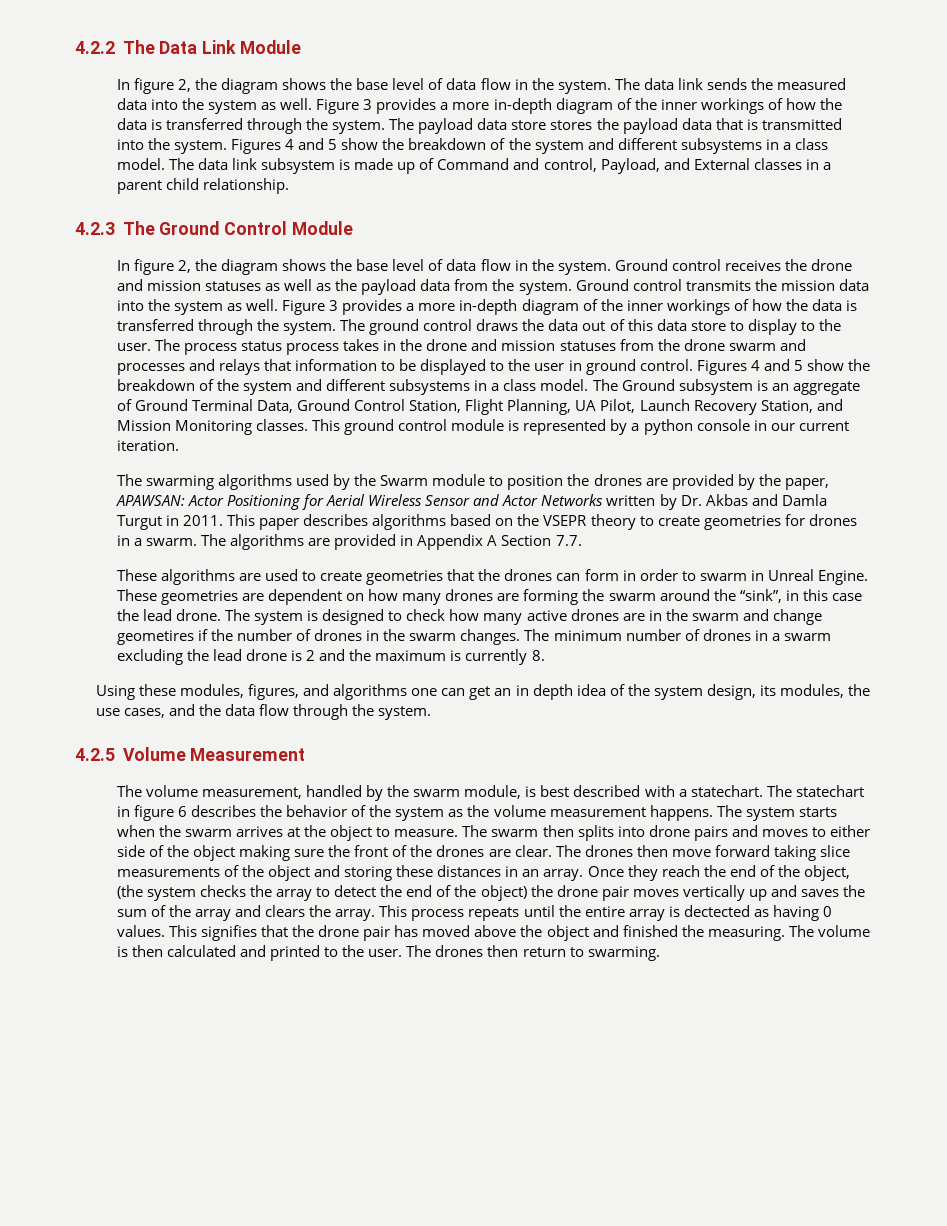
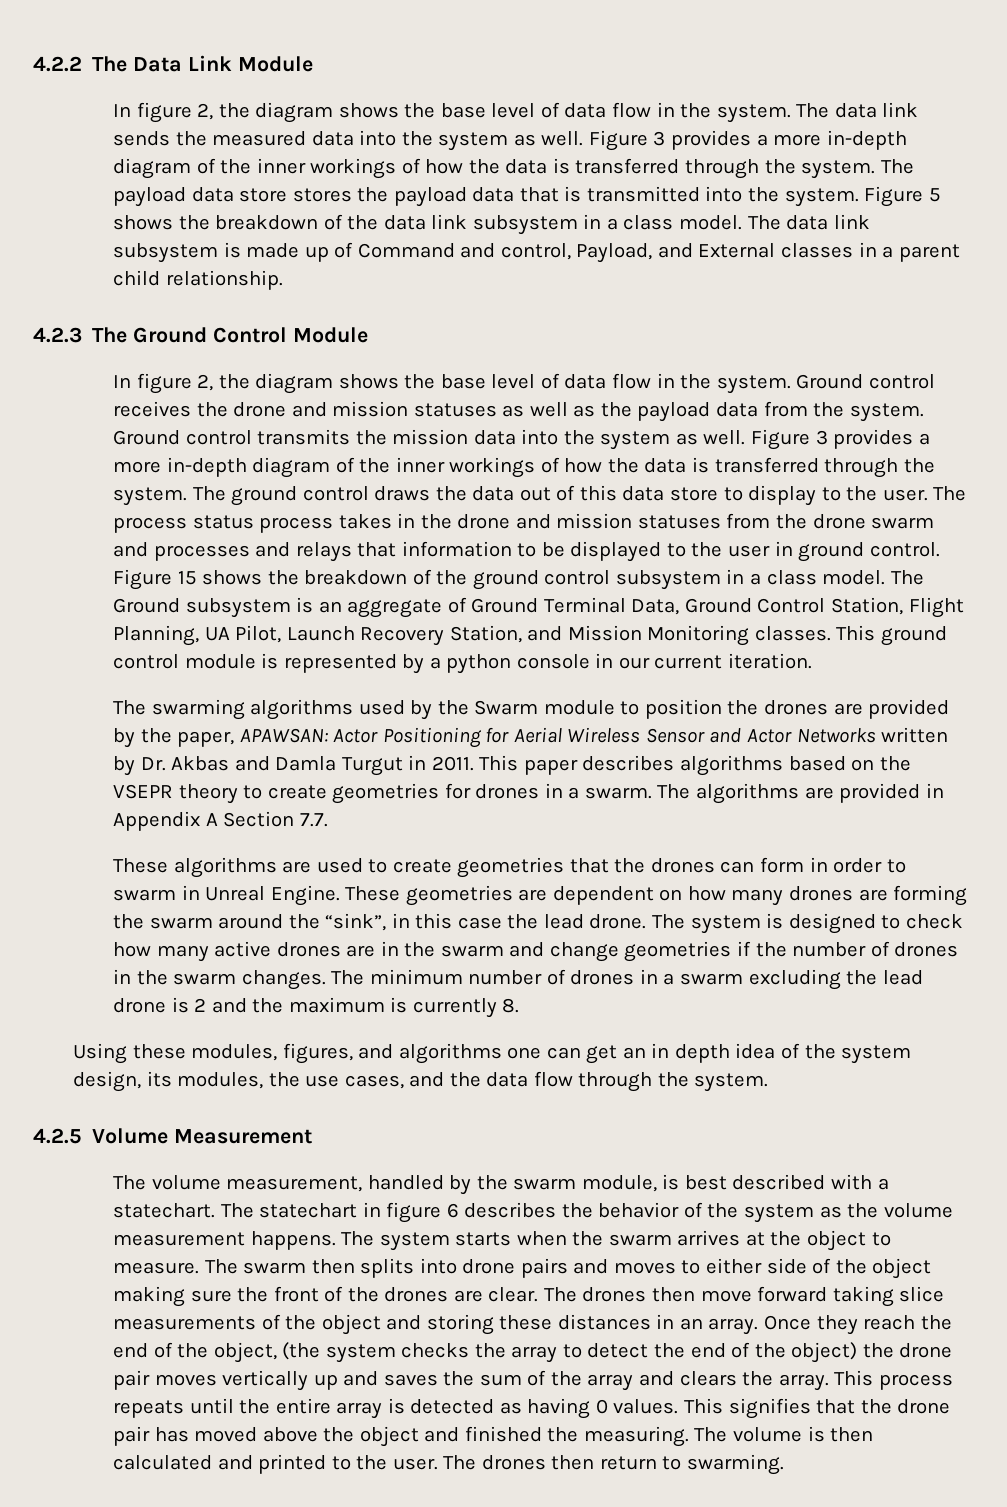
- The payload data store stores the payload data that is transmitted into the system. Figures 4 and 5 show the breakdown of the system and different subsystems in a class model.
+ The payload data store stores the payload data that is transmitted into the system. Figure 5 shows the breakdown of the data link subsystem in a class model.
- The process status process takes in the drone and mission statuses from the drone swarm and processes and relays that information to be displayed to the user in ground control. Figures 4 and 5 show the breakdown of the system and different subsystems in a class model.
+ The process status process takes in the drone and mission statuses from the drone swarm and processes and relays that information to be displayed to the user in ground control. Figure 15 shows the breakdown of the ground control subsystem in a class model.
- The system is designed to check how many active drones are in the swarm and change geometires if the number of drones in the swarm changes.
+ The system is designed to check how many active drones are in the swarm and change geometries if the number of drones in the swarm changes.
- This process repeats until the entire array is dectected as having 0 values.
+ This process repeats until the entire array is detected as having 0 values.

